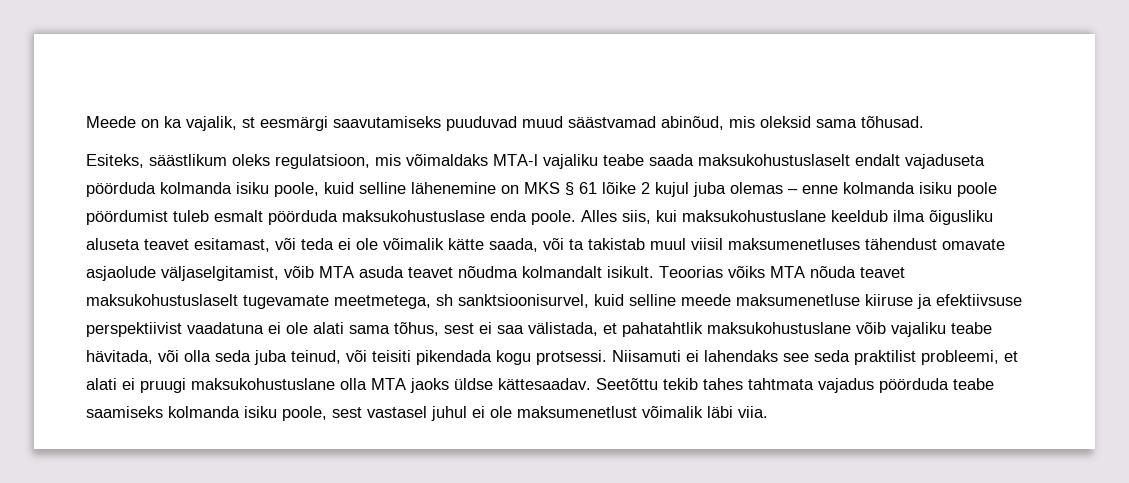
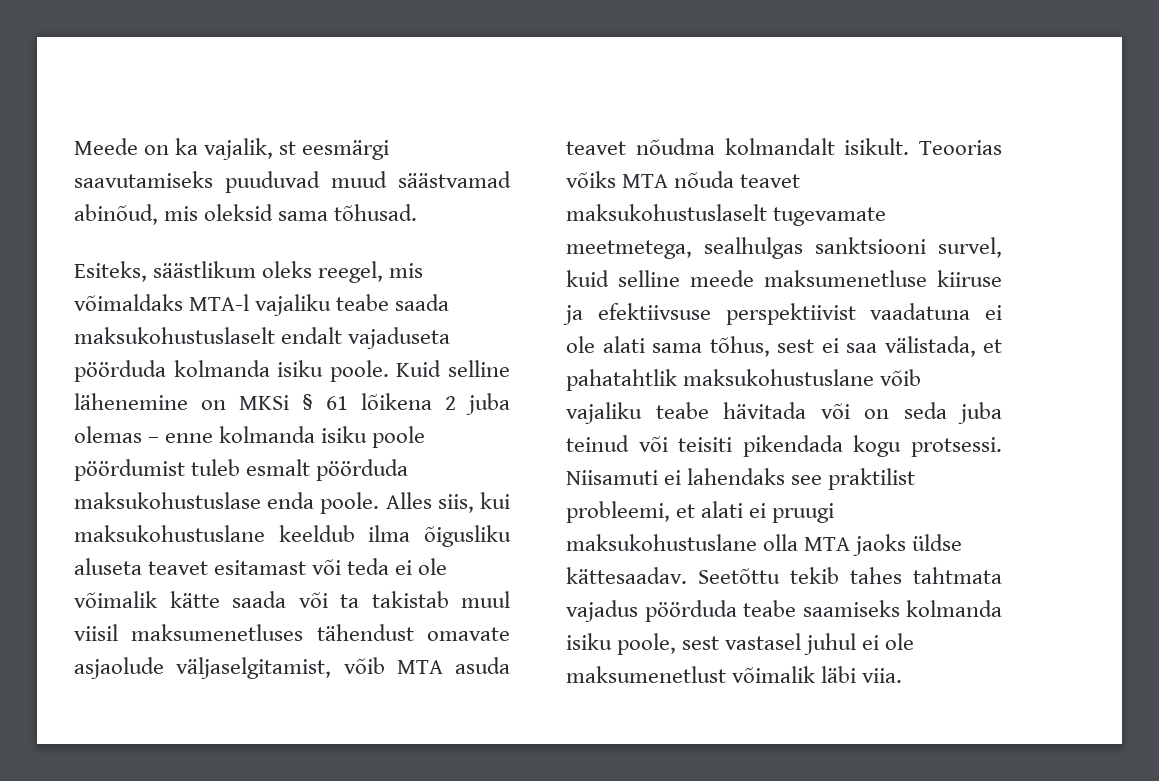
- Esiteks, säästlikum oleks regulatsioon, mis võimaldaks MTA-l vajaliku teabe saada maksukohustuslaselt endalt vajaduseta pöörduda kolmanda isiku poole, kuid selline lähenemine on MKS § 61 lõike 2 kujul juba olemas – enne kolmanda isiku poole pöördumist tuleb esmalt pöörduda maksukohustuslase enda poole.
+ Esiteks, säästlikum oleks reegel, mis võimaldaks MTA-l vajaliku teabe saada maksukohustuslaselt endalt vajaduseta pöörduda kolmanda isiku poole. Kuid selline lähenemine on MKSi § 61 lõikena 2 juba olemas – enne kolmanda isiku poole pöördumist tuleb esmalt pöörduda maksukohustuslase enda poole.
- Alles siis, kui maksukohustuslane keeldub ilma õigusliku aluseta teavet esitamast, või teda ei ole võimalik kätte saada, või ta takistab muul viisil maksumenetluses tähendust omavate asjaolude väljaselgitamist, võib MTA asuda teavet nõudma kolmandalt isikult.
+ Alles siis, kui maksukohustuslane keeldub ilma õigusliku aluseta teavet esitamast või teda ei ole võimalik kätte saada või ta takistab muul viisil maksumenetluses tähendust omavate asjaolude väljaselgitamist, võib MTA asuda teavet nõudma kolmandalt isikult.
- Teoorias võiks MTA nõuda teavet maksukohustuslaselt tugevamate meetmetega, sh sanktsioonisurvel, kuid selline meede maksumenetluse kiiruse ja efektiivsuse perspektiivist vaadatuna ei ole alati sama tõhus, sest ei saa välistada, et pahatahtlik maksukohustuslane võib vajaliku teabe hävitada, või olla seda juba teinud, või teisiti pikendada kogu protsessi.
+ Teoorias võiks MTA nõuda teavet maksukohustuslaselt tugevamate meetmetega, sealhulgas sanktsiooni survel, kuid selline meede maksumenetluse kiiruse ja efektiivsuse perspektiivist vaadatuna ei ole alati sama tõhus, sest ei saa välistada, et pahatahtlik maksukohustuslane võib vajaliku teabe hävitada või on seda juba teinud või teisiti pikendada kogu protsessi.
- Niisamuti ei lahendaks see seda praktilist probleemi, et alati ei pruugi maksukohustuslane olla MTA jaoks üldse kättesaadav.
+ Niisamuti ei lahendaks see praktilist probleemi, et alati ei pruugi maksukohustuslane olla MTA jaoks üldse kättesaadav.

